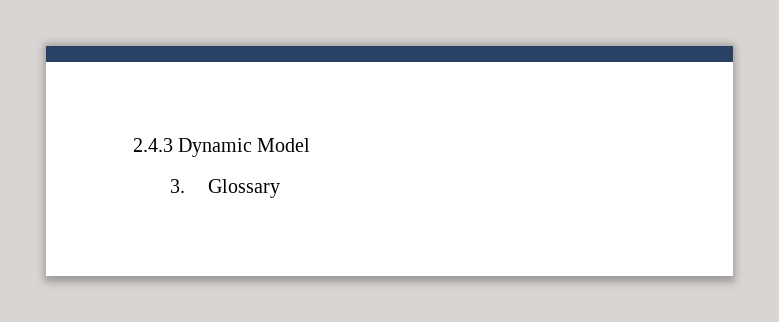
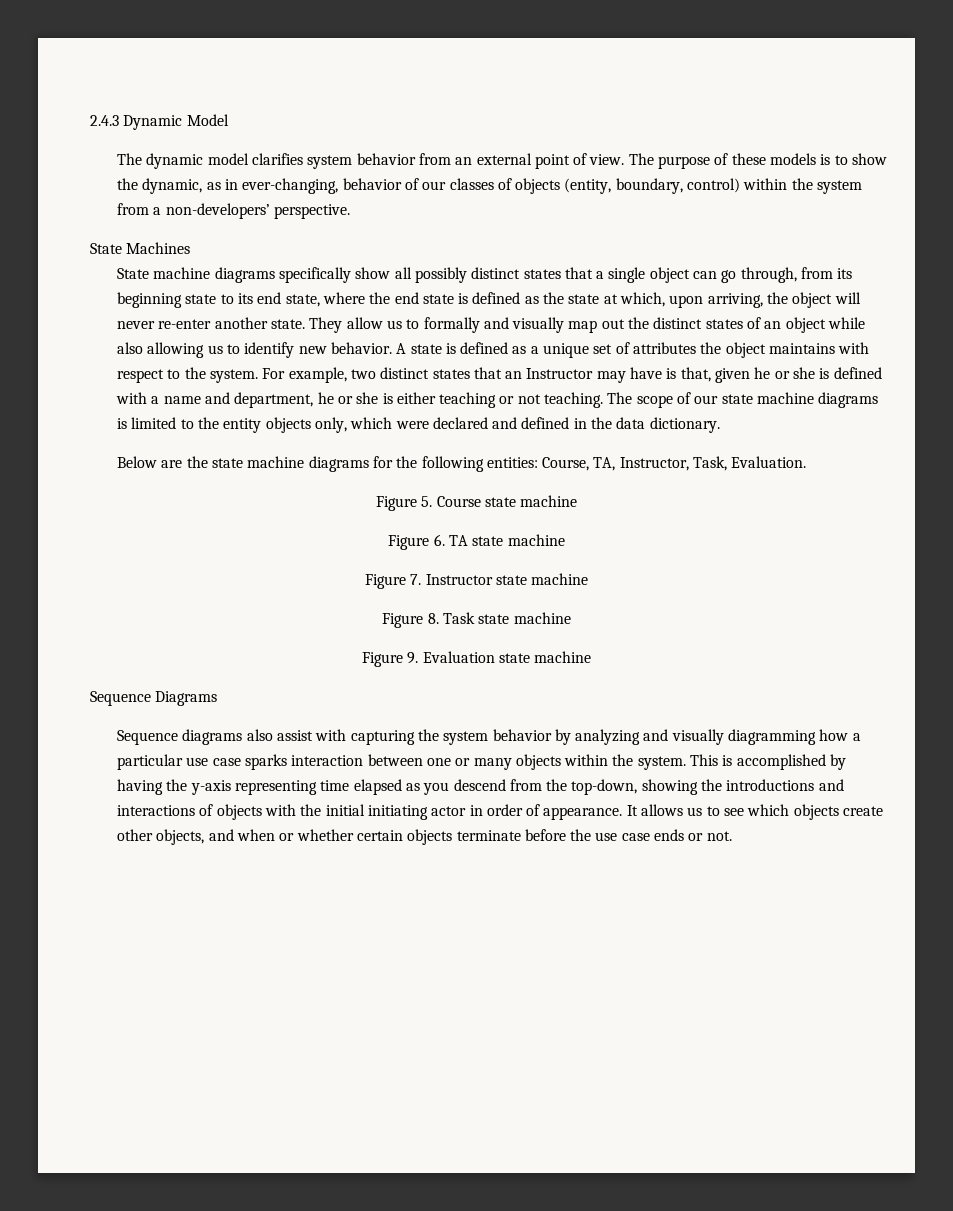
- 3. Glossary
+ The dynamic model clarifies system behavior from an external point of view. The purpose of these models is to show the dynamic, as in ever-changing, behavior of our classes of objects (entity, boundary, control) within the system from a non-developers’ perspective.
+ State Machines
+ State machine diagrams specifically show all possibly distinct states that a single object can go through, from its beginning state to its end state, where the end state is defined as the state at which, upon arriving, the object will never re-enter another state. They allow us to formally and visually map out the distinct states of an object while also allowing us to identify new behavior. A state is defined as a unique set of attributes the object maintains with respect to the system. For example, two distinct states that an Instructor may have is that, given he or she is defined with a name and department, he or she is either teaching or not teaching. The scope of our state machine diagrams is limited to the entity objects only, which were declared and defined in the data dictionary.
+ Below are the state machine diagrams for the following entities: Course, TA, Instructor, Task, Evaluation.
+ Figure 5. Course state machine
+ Figure 6. TA state machine
+ Figure 7. Instructor state machine
+ Figure 8. Task state machine
+ Figure 9. Evaluation state machine
+ Sequence Diagrams
+ Sequence diagrams also assist with capturing the system behavior by analyzing and visually diagramming how a particular use case sparks interaction between one or many objects within the system. This is accomplished by having the y-axis representing time elapsed as you descend from the top-down, showing the introductions and interactions of objects with the initial initiating actor in order of appearance. It allows us to see which objects create other objects, and when or whether certain objects terminate before the use case ends or not.

